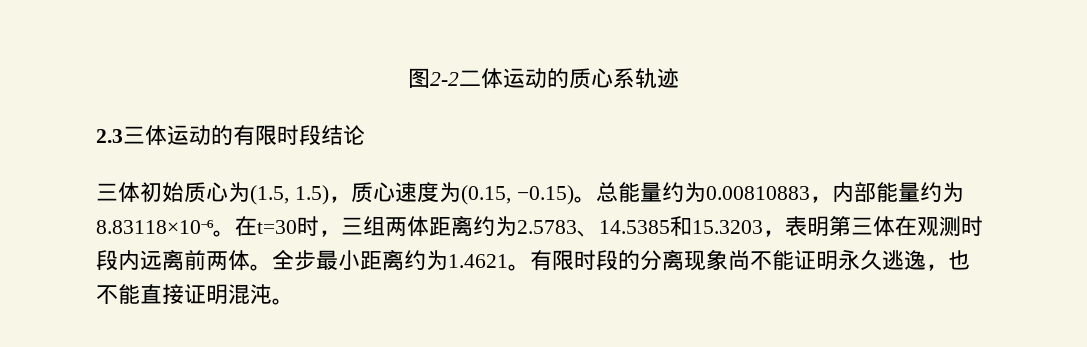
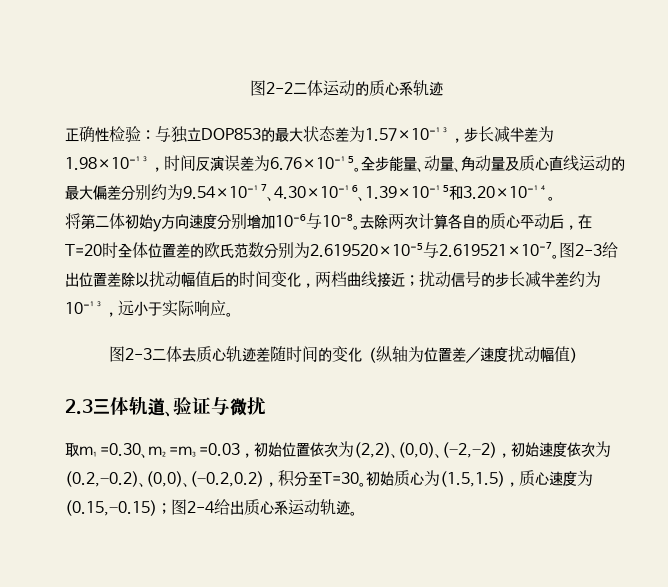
- 2.3三体运动的有限时段结论
- 三体初始质心为(1.5, 1.5)，质心速度为(0.15, −0.15)。总能量约为0.00810883，内部能量约为8.83118×10⁻⁶。在t=30时，三组两体距离约为2.5783、14.5385和15.3203，表明第三体在观测时段内远离前两体。全步最小距离约为1.4621。有限时段的分离现象尚不能证明永久逃逸，也不能直接证明混沌。
+ 正确性检验：与独立DOP853的最大状态差为1.57×10⁻¹³，步长减半差为1.98×10⁻¹³，时间反演误差为6.76×10⁻¹⁵。全步能量、动量、角动量及质心直线运动的最大偏差分别约为9.54×10⁻¹⁷、4.30×10⁻¹⁶、1.39×10⁻¹⁵和3.20×10⁻¹⁴。
+ 将第二体初始y方向速度分别增加10⁻⁶与10⁻⁸。去除两次计算各自的质心平动后，在T=20时全体位置差的欧氏范数分别为2.619520×10⁻⁵与2.619521×10⁻⁷。图2-3给出位置差除以扰动幅值后的时间变化，两档曲线接近；扰动信号的步长减半差约为10⁻¹³，远小于实际响应。
+ 图2-3二体去质心轨迹差随时间的变化（纵轴为位置差／速度扰动幅值）
+ 2.3三体轨道、验证与微扰
+ 取m₁=0.30、m₂=m₃=0.03，初始位置依次为(2,2)、(0,0)、(−2,−2)，初始速度依次为(0.2,−0.2)、(0,0)、(−0.2,0.2)，积分至T=30。初始质心为(1.5,1.5)，质心速度为(0.15,−0.15)；图2-4给出质心系运动轨迹。

